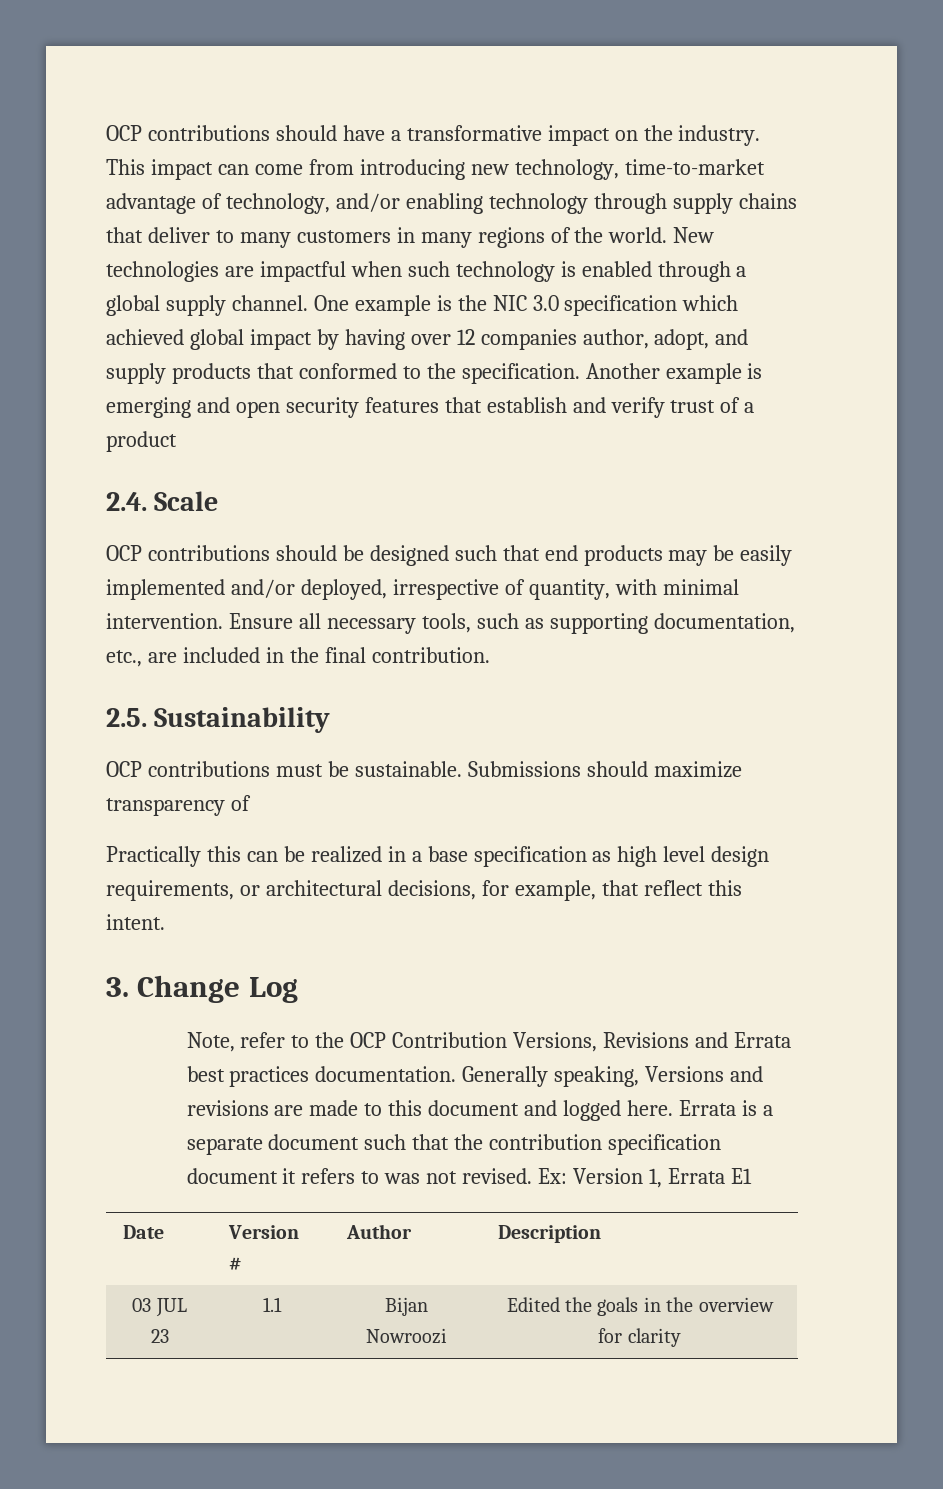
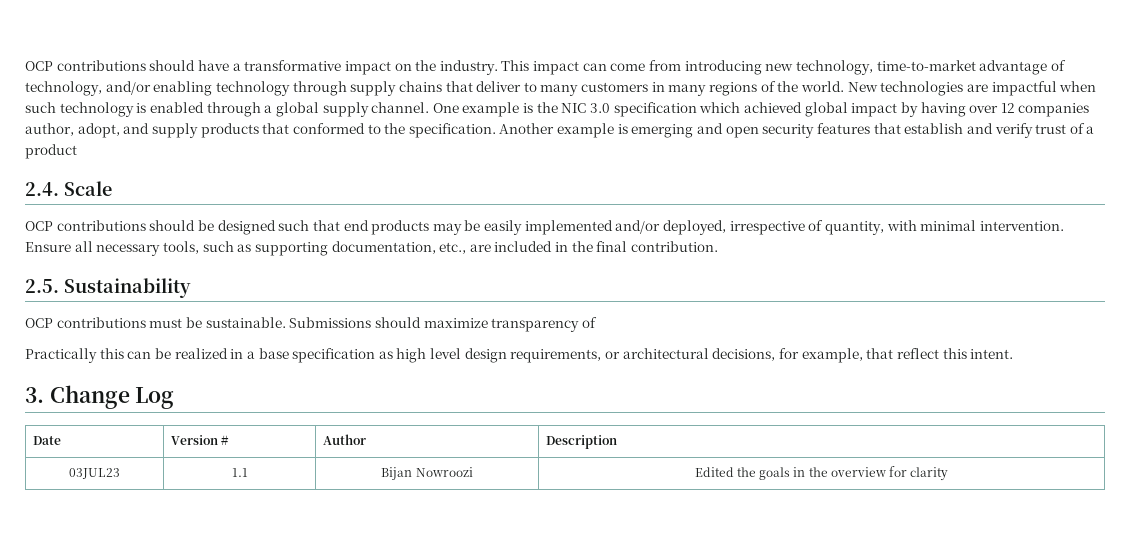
- Note, refer to the OCP Contribution Versions, Revisions and Errata best practices documentation. Generally speaking, Versions and revisions are made to this document and logged here. Errata is a separate document such that the contribution specification document it refers to was not revised. Ex: Version 1, Errata E1
- 03 JUL 23 | 1.1 | Bijan Nowroozi | Edited the goals in the overview for clarity
+ 03JUL23 | 1.1 | Bijan Nowroozi | Edited the goals in the overview for clarity

